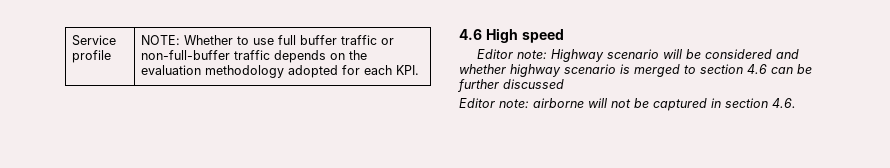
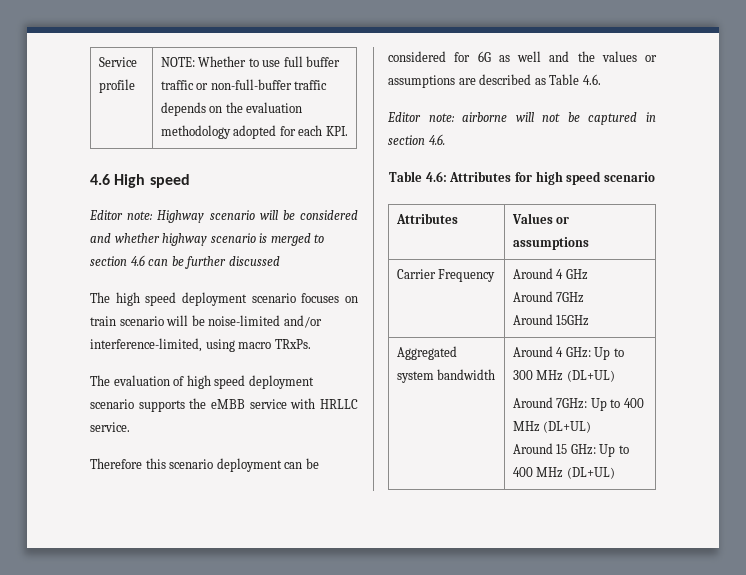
+ The high speed deployment scenario focuses on train scenario will be noise-limited and/or interference-limited, using macro TRxPs.
+ The evaluation of high speed deployment scenario supports the eMBB service with HRLLC service.
+ Therefore this scenario deployment can be considered for 6G as well and the values or assumptions are described as Table 4.6.
+ Table 4.6: Attributes for high speed scenario
+ Attributes | Values or assumptions
+ Carrier Frequency | Around 4 GHz
+ Around 7GHz
+ Around 15GHz
+ Aggregated system bandwidth | Around 4 GHz: Up to 300 MHz (DL+UL)
+ Around 7GHz: Up to 400 MHz (DL+UL)
+ Around 15 GHz: Up to 400 MHz (DL+UL)

